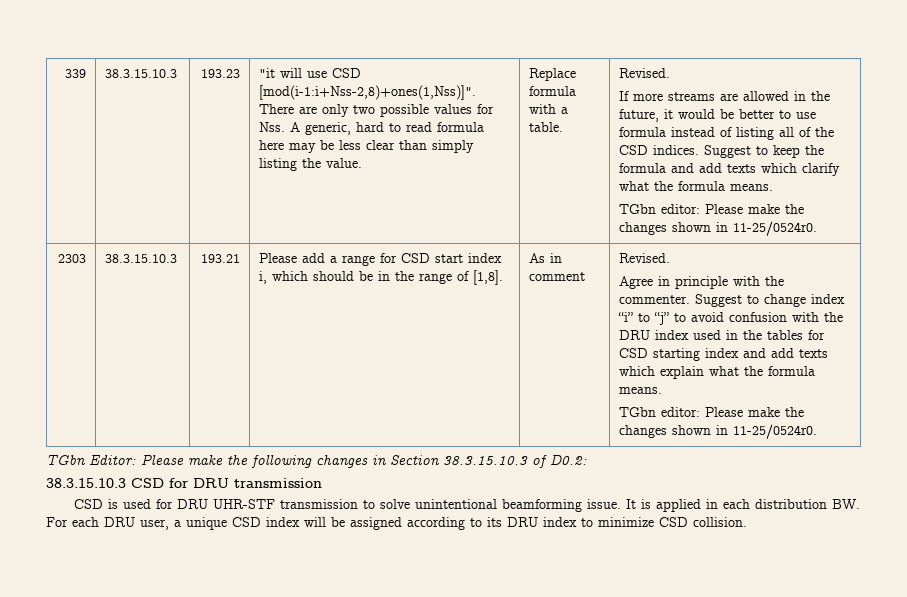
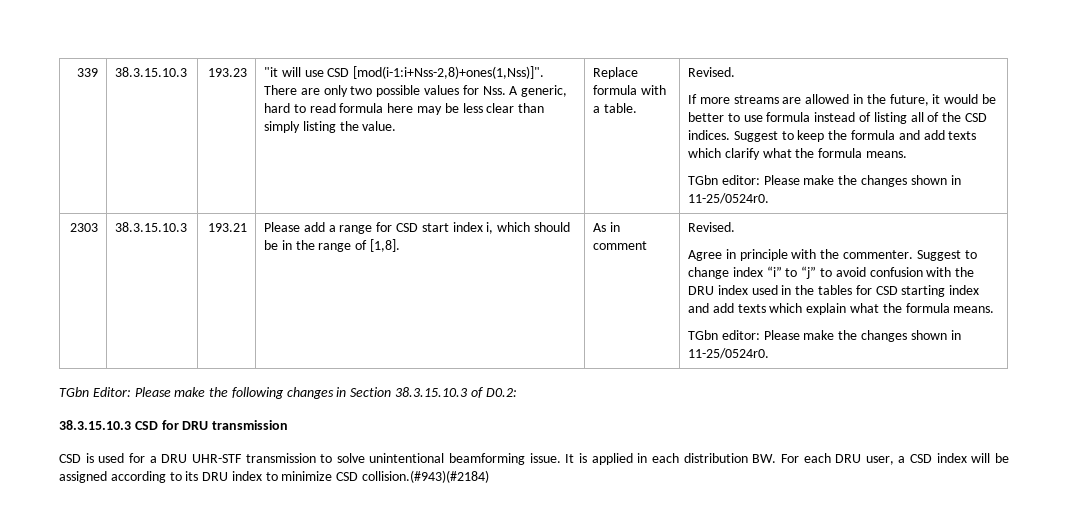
- CSD is used for DRU UHR-STF transmission to solve unintentional beamforming issue.
+ CSD is used for a DRU UHR-STF transmission to solve unintentional beamforming issue.
- It is applied in each distribution BW. For each DRU user, a unique CSD index will be assigned according to its DRU index to minimize CSD collision.
+ It is applied in each distribution BW. For each DRU user, a CSD index will be assigned according to its DRU index to minimize CSD collision.(#943)(#2184)

